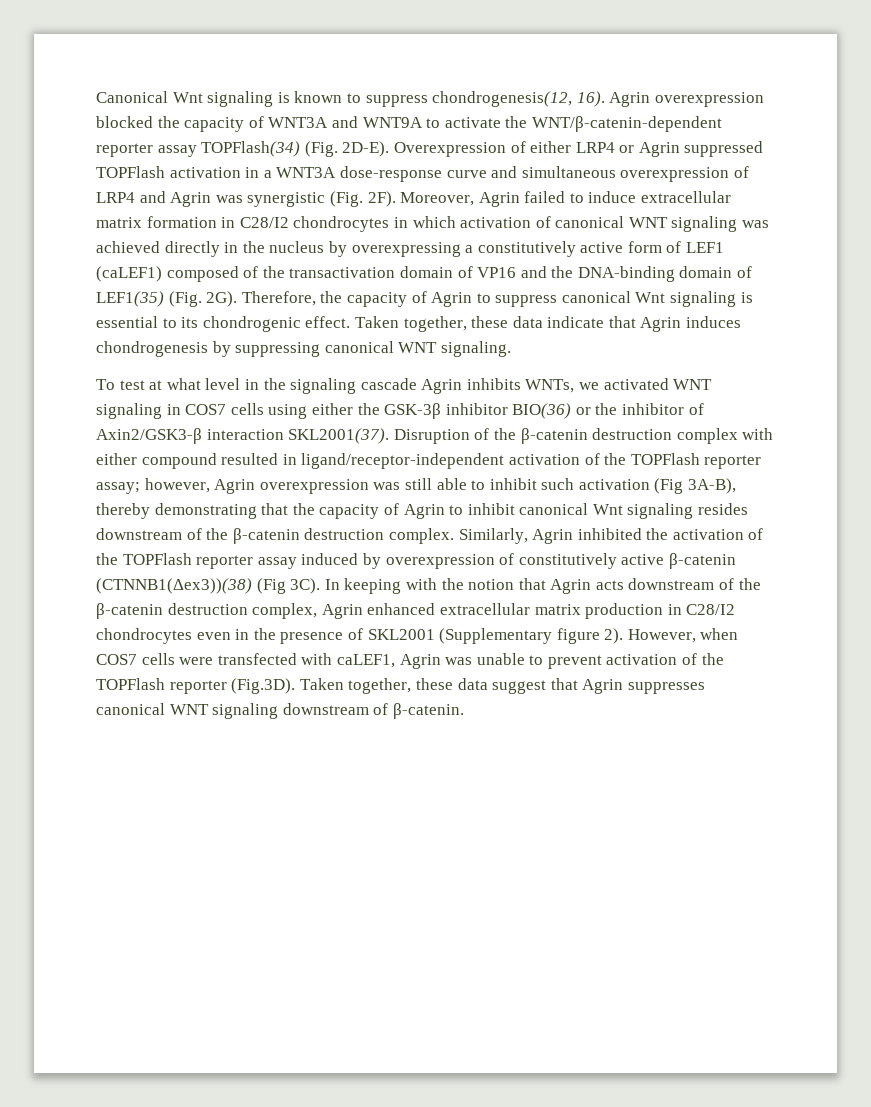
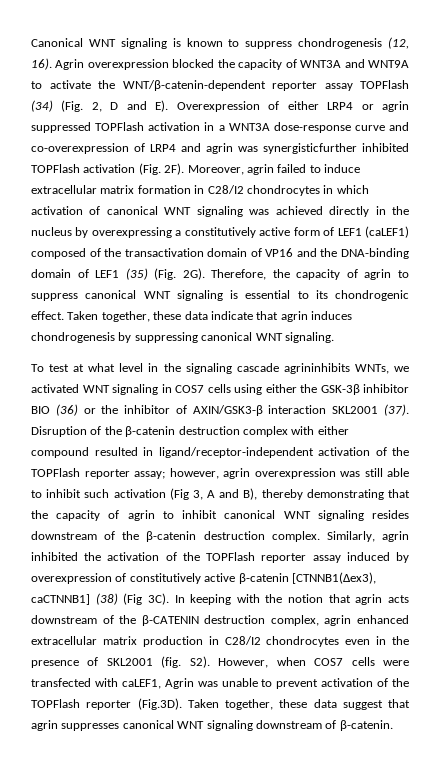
- Canonical Wnt signaling is known to suppress chondrogenesis(12, 16).
+ Canonical WNT signaling is known to suppress chondrogenesis (12, 16).
- Agrin overexpression blocked the capacity of WNT3A and WNT9A to activate the WNT/β-catenin-dependent reporter assay TOPFlash(34) (Fig. 2D-E). Overexpression of either LRP4 or Agrin suppressed TOPFlash activation in a WNT3A dose-response curve and simultaneous overexpression of LRP4 and Agrin was synergistic (Fig. 2F).
+ Agrin overexpression blocked the capacity of WNT3A and WNT9A to activate the WNT/β-catenin-dependent reporter assay TOPFlash (34) (Fig. 2, D and E). Overexpression of either LRP4 or agrin suppressed TOPFlash activation in a WNT3A dose-response curve and co-overexpression of LRP4 and agrin was synergisticfurther inhibited TOPFlash activation (Fig. 2F).
- Moreover, Agrin failed to induce extracellular matrix formation in C28/I2 chondrocytes in which activation of canonical WNT signaling was achieved directly in the nucleus by overexpressing a constitutively active form of LEF1 (caLEF1) composed of the transactivation domain of VP16 and the DNA-binding domain of LEF1(35) (Fig. 2G).
+ Moreover, agrin failed to induce extracellular matrix formation in C28/I2 chondrocytes in which activation of canonical WNT signaling was achieved directly in the nucleus by overexpressing a constitutively active form of LEF1 (caLEF1) composed of the transactivation domain of VP16 and the DNA-binding domain of LEF1 (35) (Fig. 2G).
- Therefore, the capacity of Agrin to suppress canonical Wnt signaling is essential to its chondrogenic effect.
+ Therefore, the capacity of agrin to suppress canonical WNT signaling is essential to its chondrogenic effect.
- Taken together, these data indicate that Agrin induces chondrogenesis by suppressing canonical WNT signaling.
+ Taken together, these data indicate that agrin induces chondrogenesis by suppressing canonical WNT signaling.
- To test at what level in the signaling cascade Agrin inhibits WNTs, we activated WNT signaling in COS7 cells using either the GSK-3β inhibitor BIO(36) or the inhibitor of Axin2/GSK3-β interaction SKL2001(37).
+ To test at what level in the signaling cascade agrininhibits WNTs, we activated WNT signaling in COS7 cells using either the GSK-3β inhibitor BIO (36) or the inhibitor of AXIN/GSK3-β interaction SKL2001 (37).
- Disruption of the β-catenin destruction complex with either compound resulted in ligand/receptor-independent activation of the TOPFlash reporter assay; however, Agrin overexpression was still able to inhibit such activation (Fig 3A-B), thereby demonstrating that the capacity of Agrin to inhibit canonical Wnt signaling resides downstream of the β-catenin destruction complex.
+ Disruption of the β-catenin destruction complex with either compound resulted in ligand/receptor-independent activation of the TOPFlash reporter assay; however, agrin overexpression was still able to inhibit such activation (Fig 3, A and B), thereby demonstrating that the capacity of agrin to inhibit canonical WNT signaling resides downstream of the β-catenin destruction complex.
- Similarly, Agrin inhibited the activation of the TOPFlash reporter assay induced by overexpression of constitutively active β-catenin (CTNNB1(Δex3))(38) (Fig 3C).
+ Similarly, agrin inhibited the activation of the TOPFlash reporter assay induced by overexpression of constitutively active β-catenin [CTNNB1(Δex3), caCTNNB1] (38) (Fig 3C).
- In keeping with the notion that Agrin acts downstream of the β-catenin destruction complex, Agrin enhanced extracellular matrix production in C28/I2 chondrocytes even in the presence of SKL2001 (Supplementary figure 2). However, when COS7 cells were transfected with caLEF1, Agrin was unable to prevent activation of the TOPFlash reporter (Fig.3D). Taken together, these data suggest that Agrin suppresses canonical WNT signaling downstream of β-catenin.
+ In keeping with the notion that agrin acts downstream of the β-CATENIN destruction complex, agrin enhanced extracellular matrix production in C28/I2 chondrocytes even in the presence of SKL2001 (fig. S2). However, when COS7 cells were transfected with caLEF1, Agrin was unable to prevent activation of the TOPFlash reporter (Fig.3D). Taken together, these data suggest that agrin suppresses canonical WNT signaling downstream of β-catenin.

